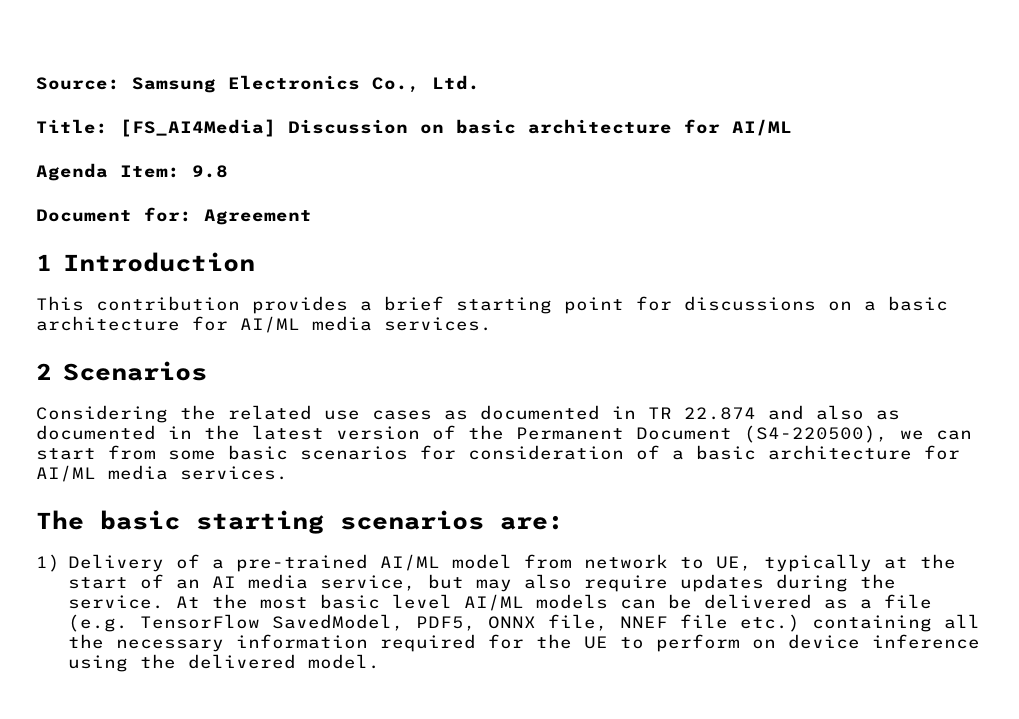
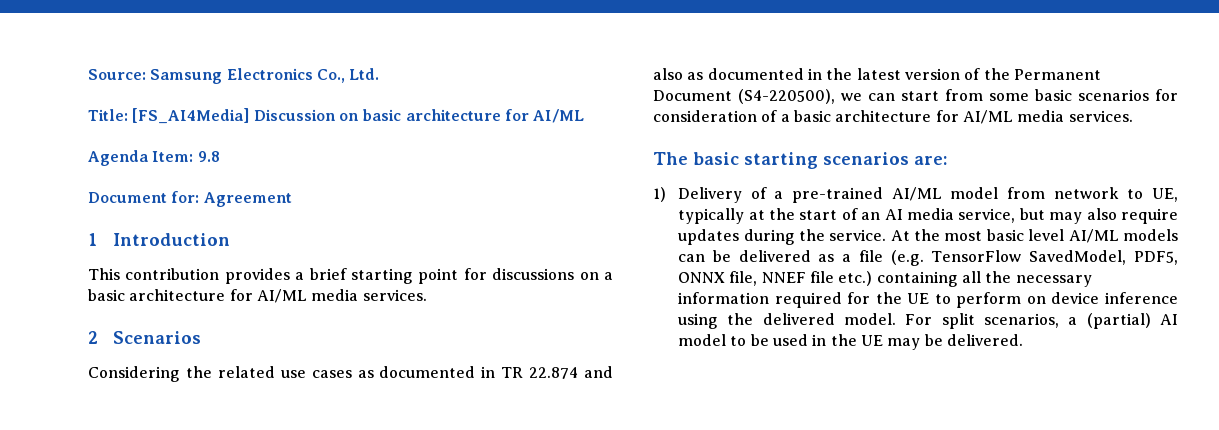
+ For split scenarios, a (partial) AI model to be used in the UE may be delivered.

